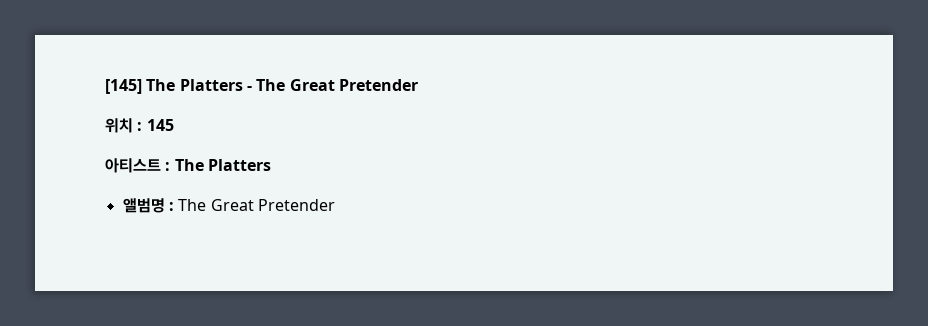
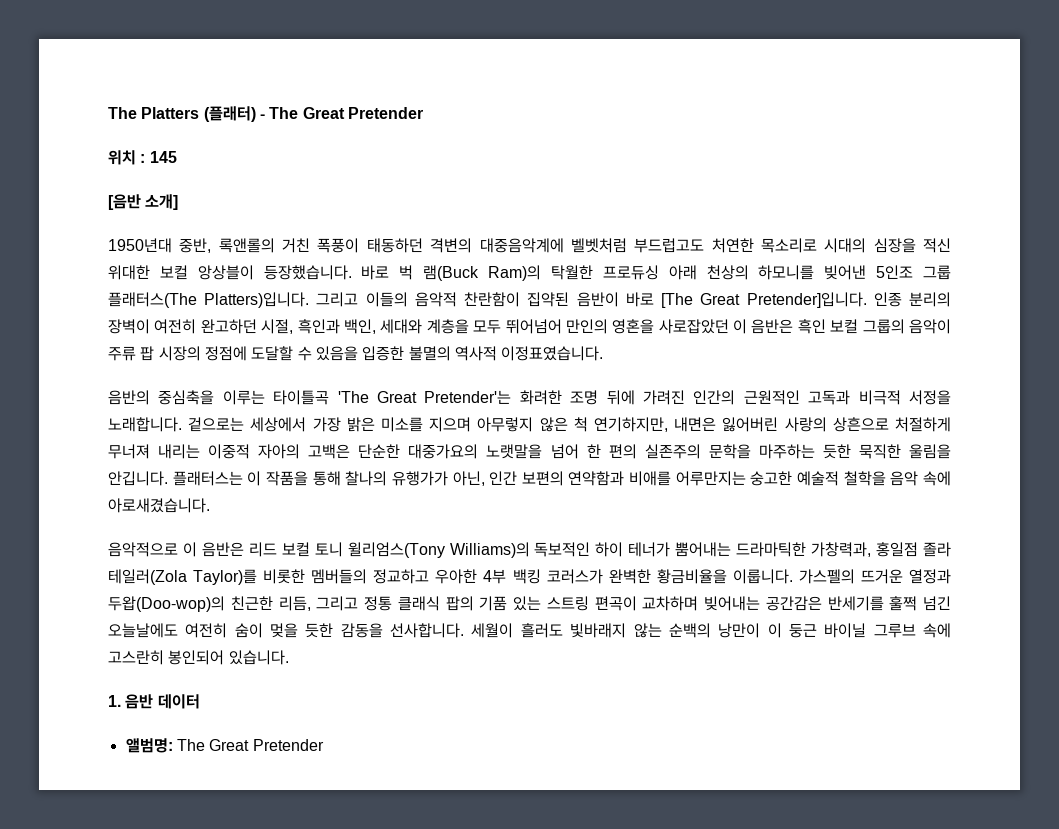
- [145] The Platters - The Great Pretender
+ The Platters (플래터) - The Great Pretender
- 아티스트 : The Platters
- 앨범명 : The Great Pretender
+ [음반 소개]
+ 1950년대 중반, 록앤롤의 거친 폭풍이 태동하던 격변의 대중음악계에 벨벳처럼 부드럽고도 처연한 목소리로 시대의 심장을 적신 위대한 보컬 앙상블이 등장했습니다. 바로 벅 램(Buck Ram)의 탁월한 프로듀싱 아래 천상의 하모니를 빚어낸 5인조 그룹 플래터스(The Platters)입니다. 그리고 이들의 음악적 찬란함이 집약된 음반이 바로 [The Great Pretender]입니다. 인종 분리의 장벽이 여전히 완고하던 시절, 흑인과 백인, 세대와 계층을 모두 뛰어넘어 만인의 영혼을 사로잡았던 이 음반은 흑인 보컬 그룹의 음악이 주류 팝 시장의 정점에 도달할 수 있음을 입증한 불멸의 역사적 이정표였습니다.
+ 음반의 중심축을 이루는 타이틀곡 'The Great Pretender'는 화려한 조명 뒤에 가려진 인간의 근원적인 고독과 비극적 서정을 노래합니다. 겉으로는 세상에서 가장 밝은 미소를 지으며 아무렇지 않은 척 연기하지만, 내면은 잃어버린 사랑의 상흔으로 처절하게 무너져 내리는 이중적 자아의 고백은 단순한 대중가요의 노랫말을 넘어 한 편의 실존주의 문학을 마주하는 듯한 묵직한 울림을 안깁니다. 플래터스는 이 작품을 통해 찰나의 유행가가 아닌, 인간 보편의 연약함과 비애를 어루만지는 숭고한 예술적 철학을 음악 속에 아로새겼습니다.
+ 음악적으로 이 음반은 리드 보컬 토니 윌리엄스(Tony Williams)의 독보적인 하이 테너가 뿜어내는 드라마틱한 가창력과, 홍일점 졸라 테일러(Zola Taylor)를 비롯한 멤버들의 정교하고 우아한 4부 백킹 코러스가 완벽한 황금비율을 이룹니다. 가스펠의 뜨거운 열정과 두왑(Doo-wop)의 친근한 리듬, 그리고 정통 클래식 팝의 기품 있는 스트링 편곡이 교차하며 빚어내는 공간감은 반세기를 훌쩍 넘긴 오늘날에도 여전히 숨이 멎을 듯한 감동을 선사합니다. 세월이 흘러도 빛바래지 않는 순백의 낭만이 이 둥근 바이닐 그루브 속에 고스란히 봉인되어 있습니다.
+ 1. 음반 데이터
+ 앨범명: The Great Pretender

